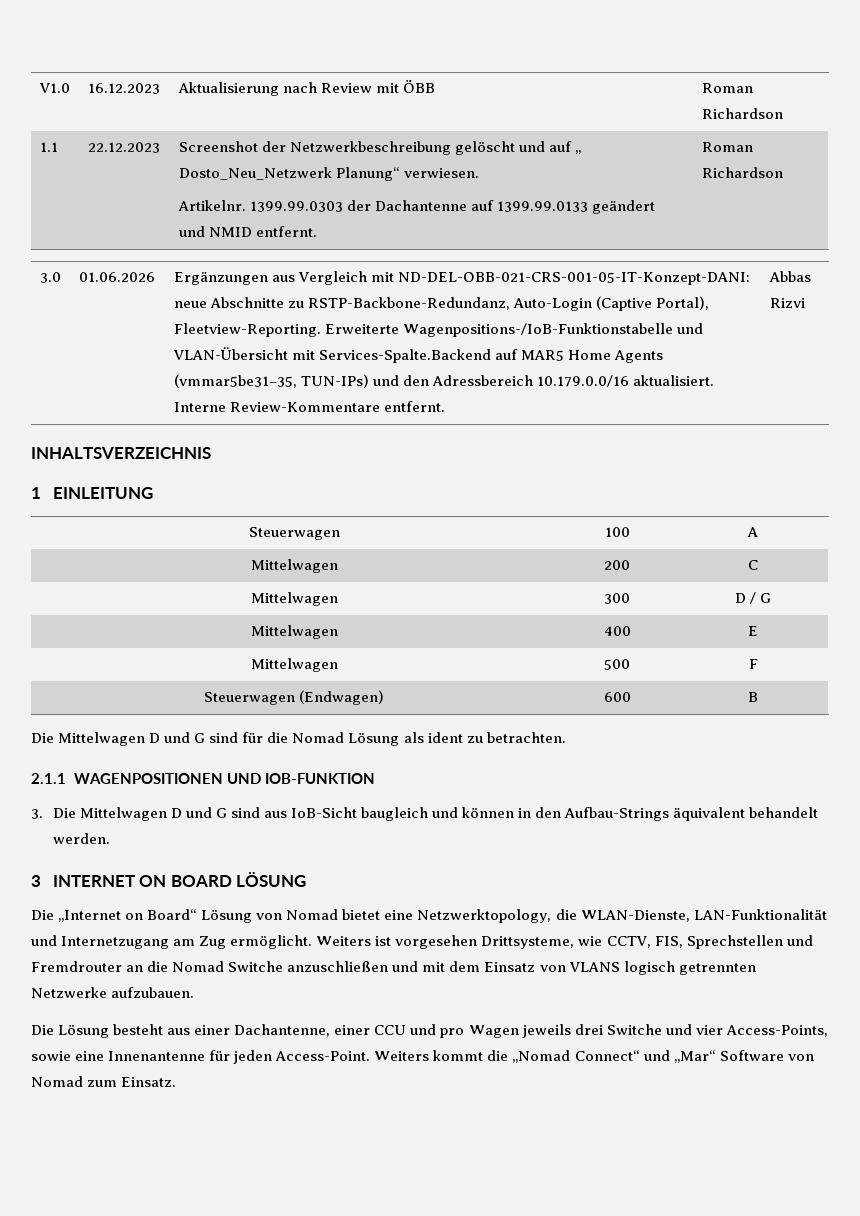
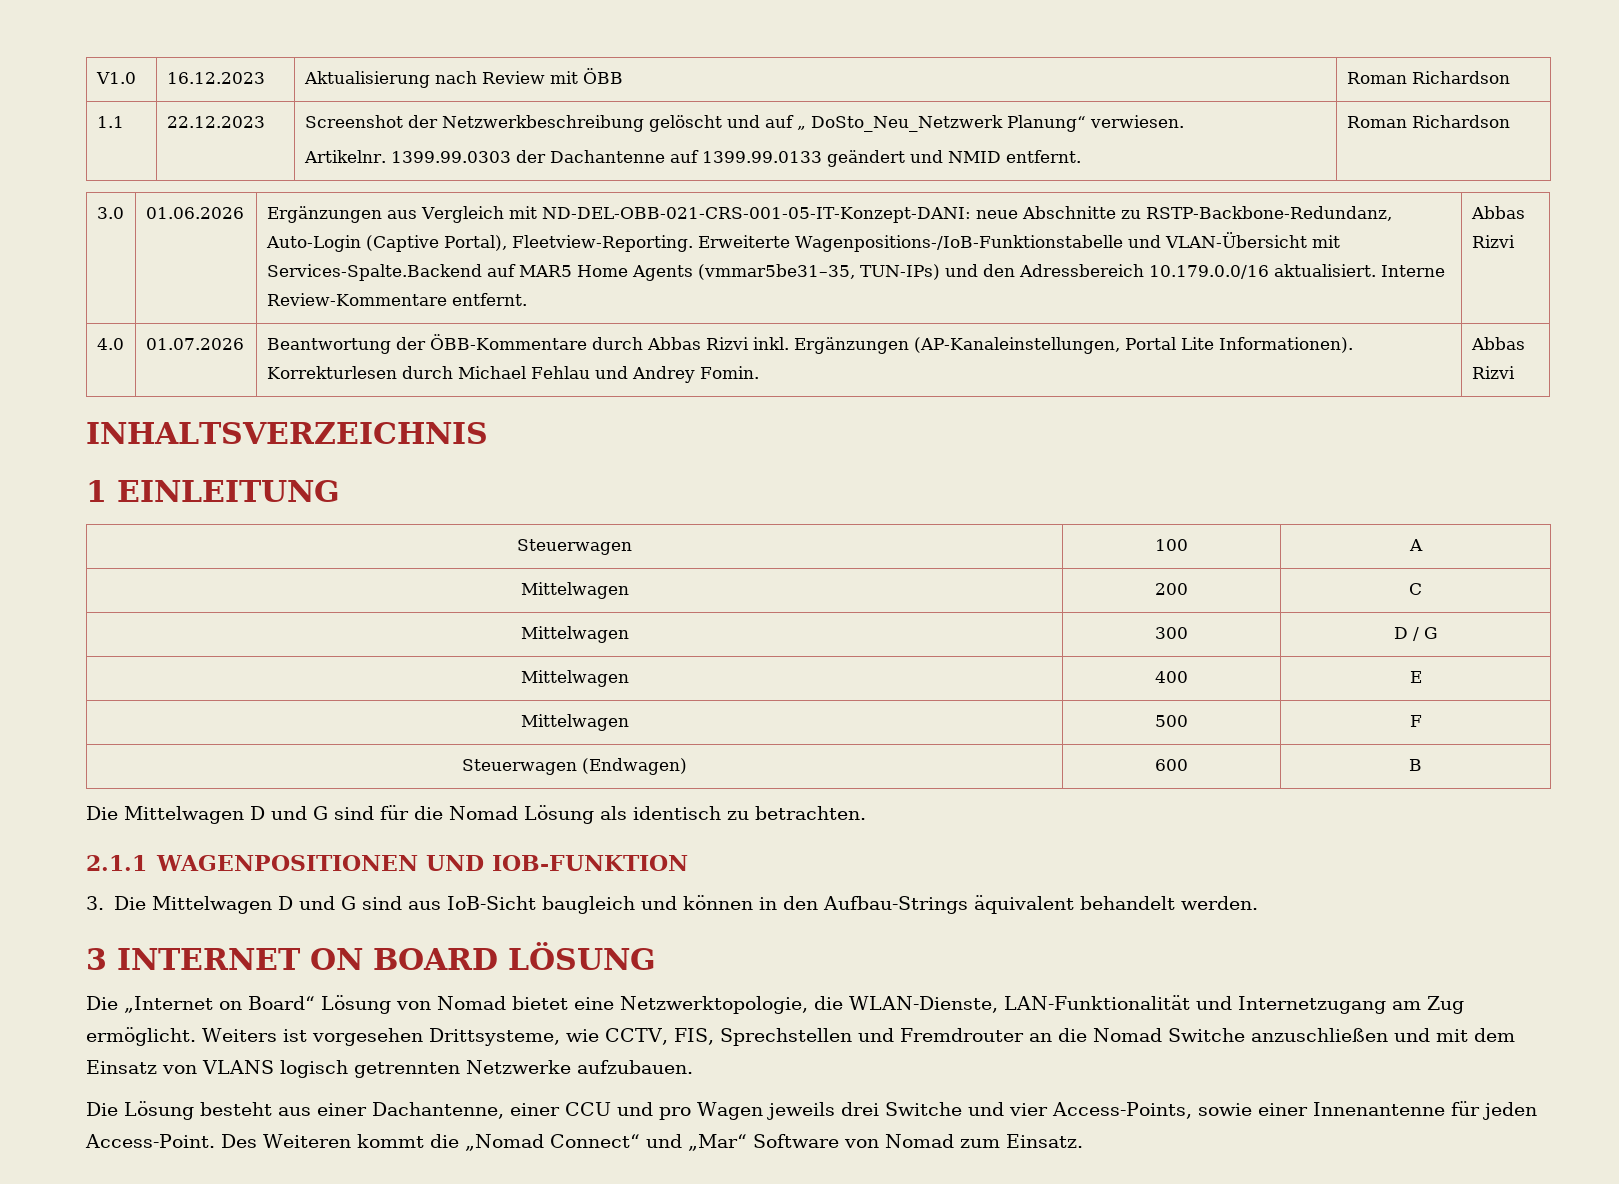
- 1.1 | 22.12.2023 | Screenshot der Netzwerkbeschreibung gelöscht und auf „ Dosto_Neu_Netzwerk Planung“ verwiesen.
+ 1.1 | 22.12.2023 | Screenshot der Netzwerkbeschreibung gelöscht und auf „ DoSto_Neu_Netzwerk Planung“ verwiesen.
+ 4.0 | 01.07.2026 | Beantwortung der ÖBB-Kommentare durch Abbas Rizvi inkl. Ergänzungen (AP-Kanaleinstellungen, Portal Lite Informationen). Korrekturlesen durch Michael Fehlau und Andrey Fomin. | Abbas Rizvi
- Die Mittelwagen D und G sind für die Nomad Lösung als ident zu betrachten.
+ Die Mittelwagen D und G sind für die Nomad Lösung als identisch zu betrachten.
- Die „Internet on Board“ Lösung von Nomad bietet eine Netzwerktopology, die WLAN-Dienste, LAN-Funktionalität und Internetzugang am Zug ermöglicht.
+ Die „Internet on Board“ Lösung von Nomad bietet eine Netzwerktopologie, die WLAN-Dienste, LAN-Funktionalität und Internetzugang am Zug ermöglicht.
- Die Lösung besteht aus einer Dachantenne, einer CCU und pro Wagen jeweils drei Switche und vier Access-Points, sowie eine Innenantenne für jeden Access-Point.
+ Die Lösung besteht aus einer Dachantenne, einer CCU und pro Wagen jeweils drei Switche und vier Access-Points, sowie einer Innenantenne für jeden Access-Point.
- Weiters kommt die „Nomad Connect“ und „Mar“ Software von Nomad zum Einsatz.
+ Des Weiteren kommt die „Nomad Connect“ und „Mar“ Software von Nomad zum Einsatz.

